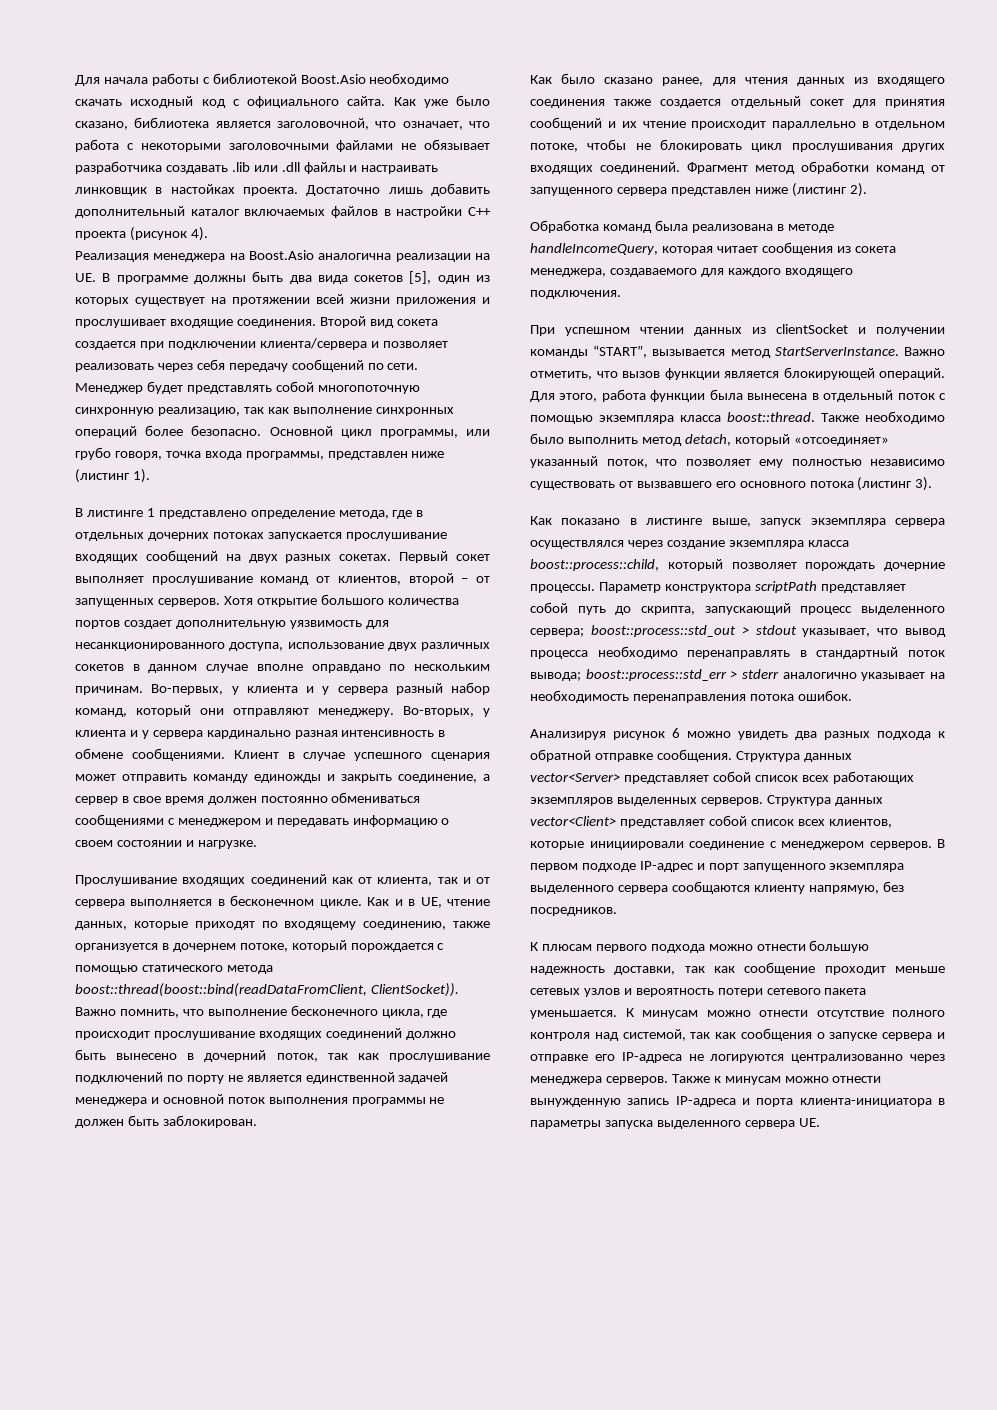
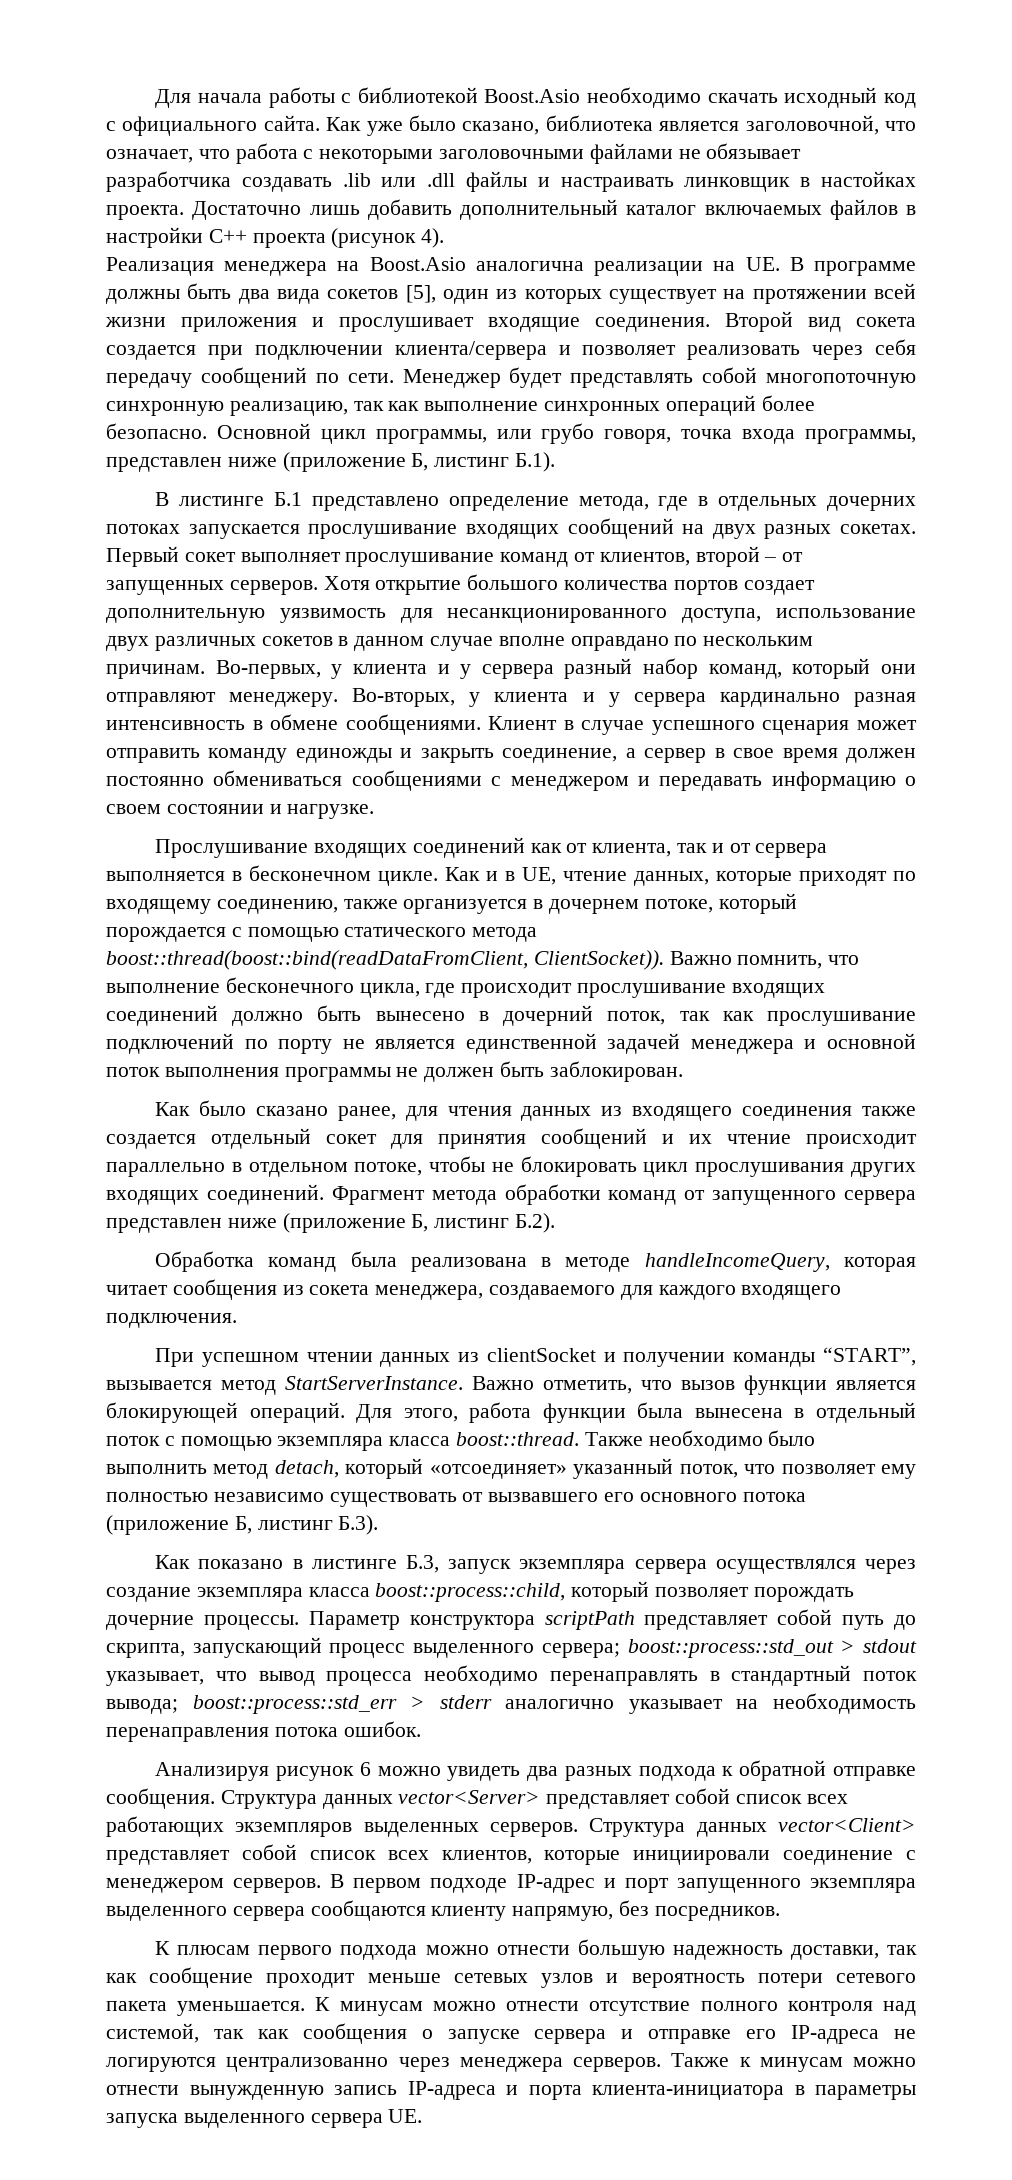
- Основной цикл программы, или грубо говоря, точка входа программы, представлен ниже (листинг 1).
+ Основной цикл программы, или грубо говоря, точка входа программы, представлен ниже (приложение Б, листинг Б.1).
- В листинге 1 представлено определение метода, где в отдельных дочерних потоках запускается прослушивание входящих сообщений на двух разных сокетах.
+ В листинге Б.1 представлено определение метода, где в отдельных дочерних потоках запускается прослушивание входящих сообщений на двух разных сокетах.
- Фрагмент метод обработки команд от запущенного сервера представлен ниже (листинг 2).
+ Фрагмент метода обработки команд от запущенного сервера представлен ниже (приложение Б, листинг Б.2).
- Также необходимо было выполнить метод detach, который «отсоединяет» указанный поток, что позволяет ему полностью независимо существовать от вызвавшего его основного потока (листинг 3).
+ Также необходимо было выполнить метод detach, который «отсоединяет» указанный поток, что позволяет ему полностью независимо существовать от вызвавшего его основного потока (приложение Б, листинг Б.3).
- Как показано в листинге выше, запуск экземпляра сервера осуществлялся через создание экземпляра класса boost::process::child, который позволяет порождать дочерние процессы.
+ Как показано в листинге Б.3, запуск экземпляра сервера осуществлялся через создание экземпляра класса boost::process::child, который позволяет порождать дочерние процессы.

